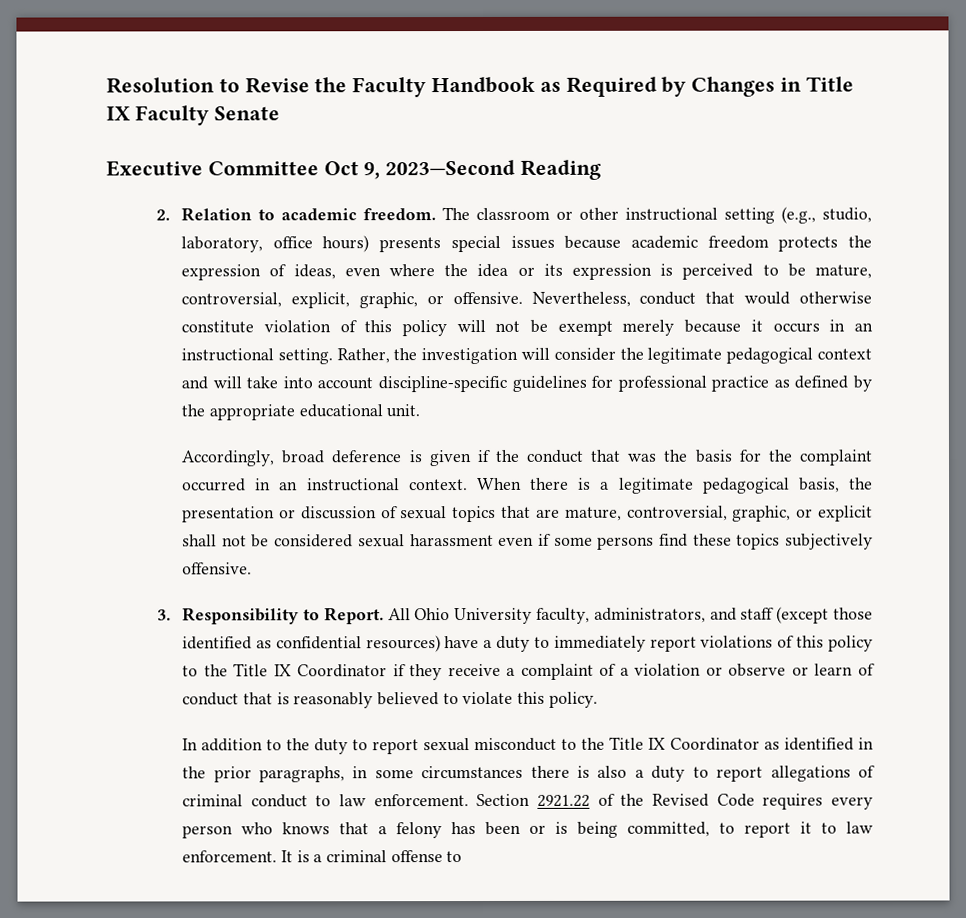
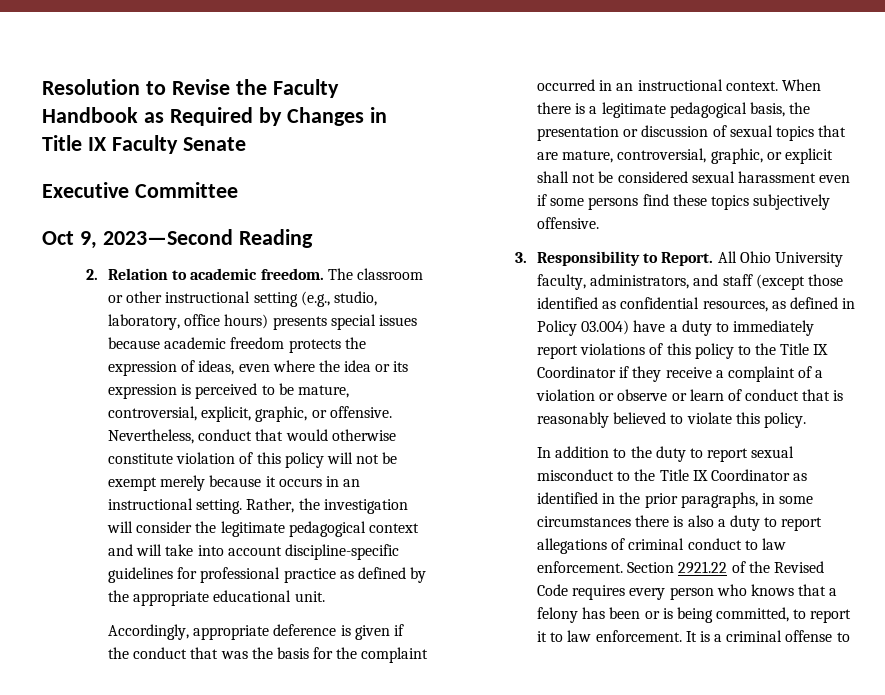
- Executive Committee Oct 9, 2023—Second Reading
+ Executive Committee
+ Oct 9, 2023—Second Reading
- Accordingly, broad deference is given if the conduct that was the basis for the complaint occurred in an instructional context.
+ Accordingly, appropriate deference is given if the conduct that was the basis for the complaint occurred in an instructional context.
- All Ohio University faculty, administrators, and staff (except those identified as confidential resources) have a duty to immediately report violations of this policy to the Title IX Coordinator if they receive a complaint of a violation or observe or learn of conduct that is reasonably believed to violate this policy.
+ All Ohio University faculty, administrators, and staff (except those identified as confidential resources, as defined in Policy 03.004) have a duty to immediately report violations of this policy to the Title IX Coordinator if they receive a complaint of a violation or observe or learn of conduct that is reasonably believed to violate this policy.

